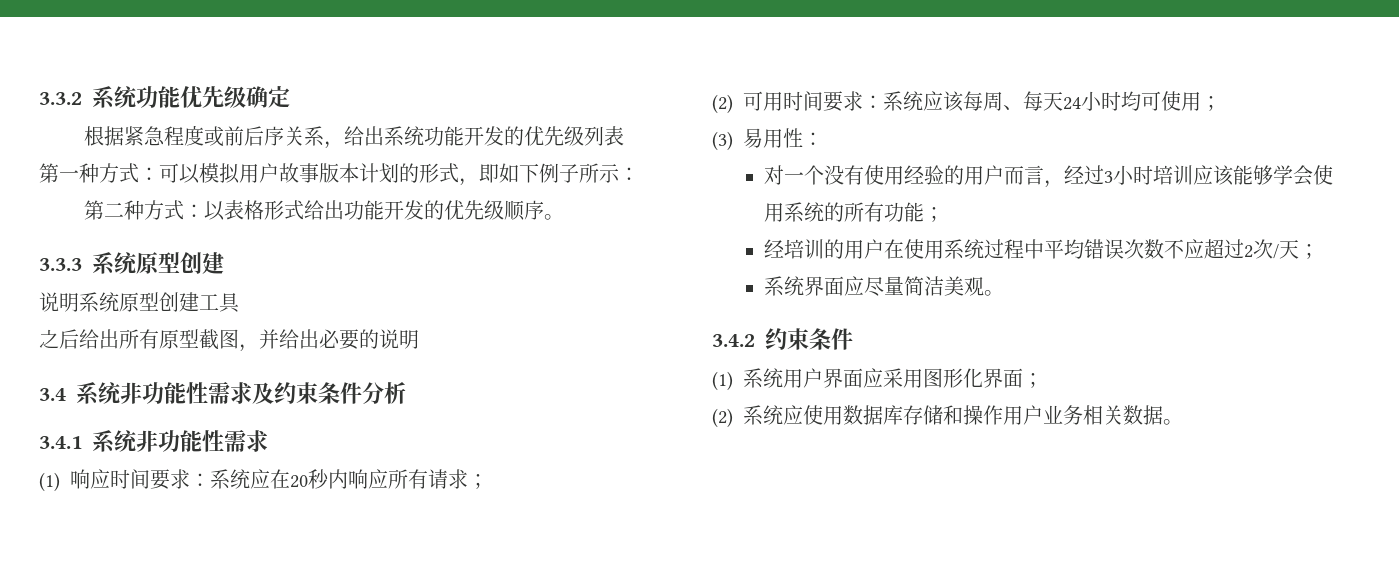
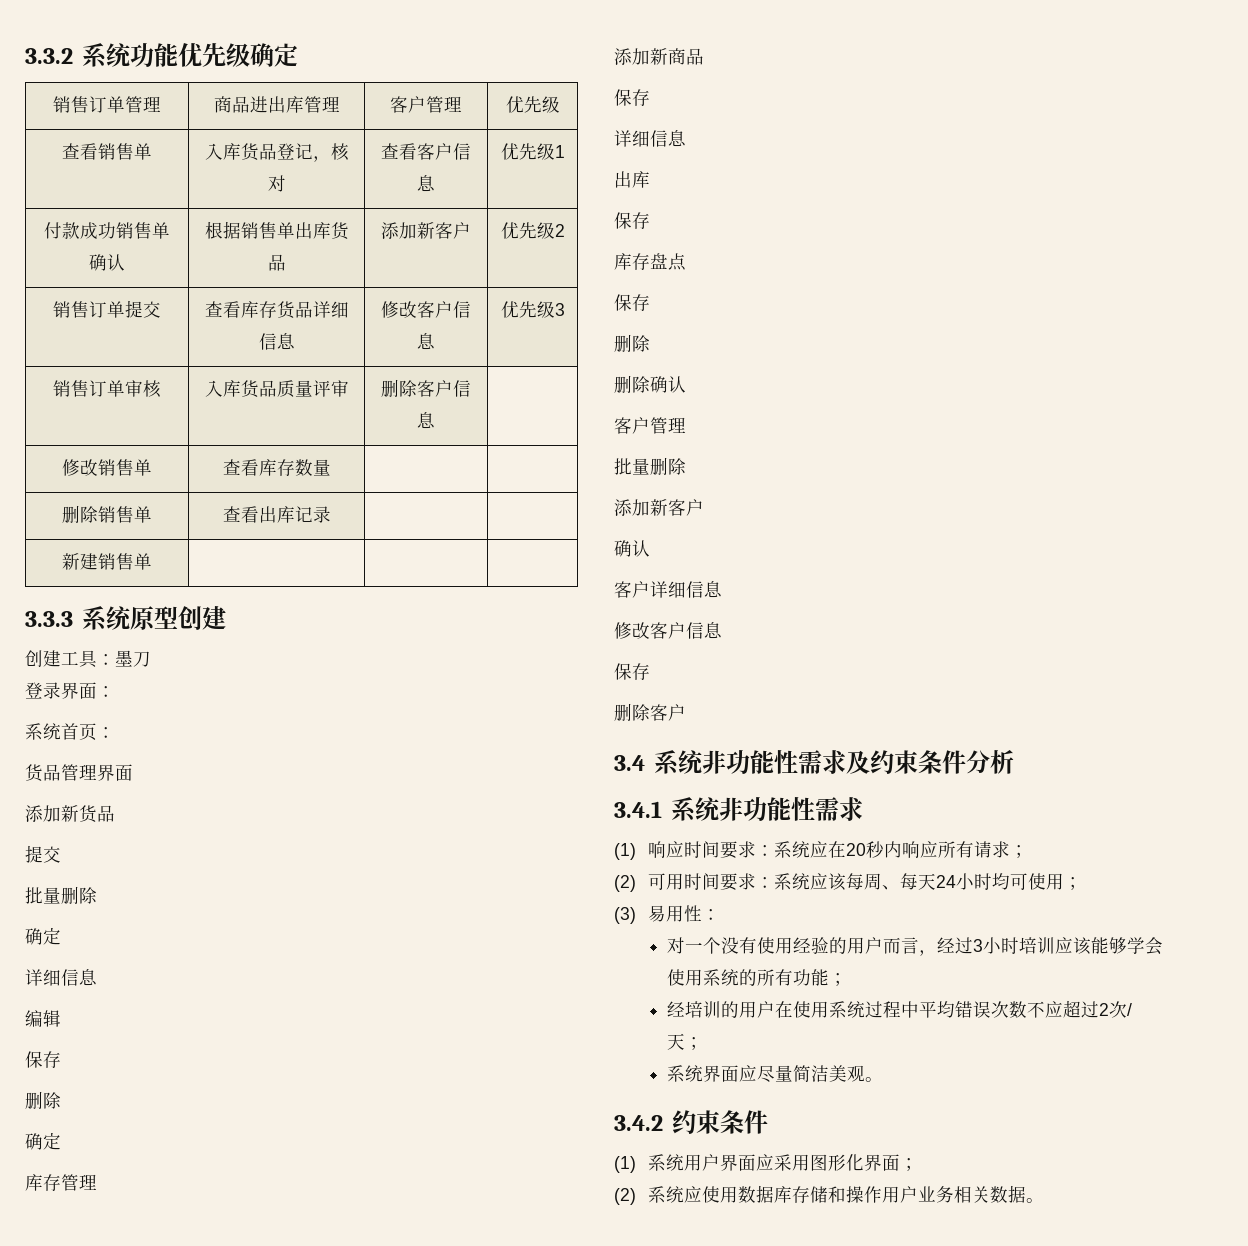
- 根据紧急程度或前后序关系，给出系统功能开发的优先级列表
- 第一种方式：可以模拟用户故事版本计划的形式，即如下例子所示：
- 第二种方式：以表格形式给出功能开发的优先级顺序。
+ 销售订单管理 | 商品进出库管理 | 客户管理 | 优先级
+ 查看销售单 | 入库货品登记，核对 | 查看客户信息 | 优先级1
+ 付款成功销售单确认 | 根据销售单出库货品 | 添加新客户 | 优先级2
+ 销售订单提交 | 查看库存货品详细信息 | 修改客户信息 | 优先级3
+ 销售订单审核 | 入库货品质量评审 | 删除客户信息 |
+ 修改销售单 | 查看库存数量 | |
+ 删除销售单 | 查看出库记录 | |
+ 新建销售单 | | |
- 说明系统原型创建工具
- 之后给出所有原型截图，并给出必要的说明
+ 创建工具：墨刀
+ 登录界面：
+ 系统首页：
+ 货品管理界面
+ 添加新货品
+ 提交
+ 批量删除
+ 确定
+ 详细信息
+ 编辑
+ 保存
+ 删除
+ 确定
+ 库存管理
+ 添加新商品
+ 保存
+ 详细信息
+ 出库
+ 保存
+ 库存盘点
+ 保存
+ 删除
+ 删除确认
+ 客户管理
+ 批量删除
+ 添加新客户
+ 确认
+ 客户详细信息
+ 修改客户信息
+ 保存
+ 删除客户

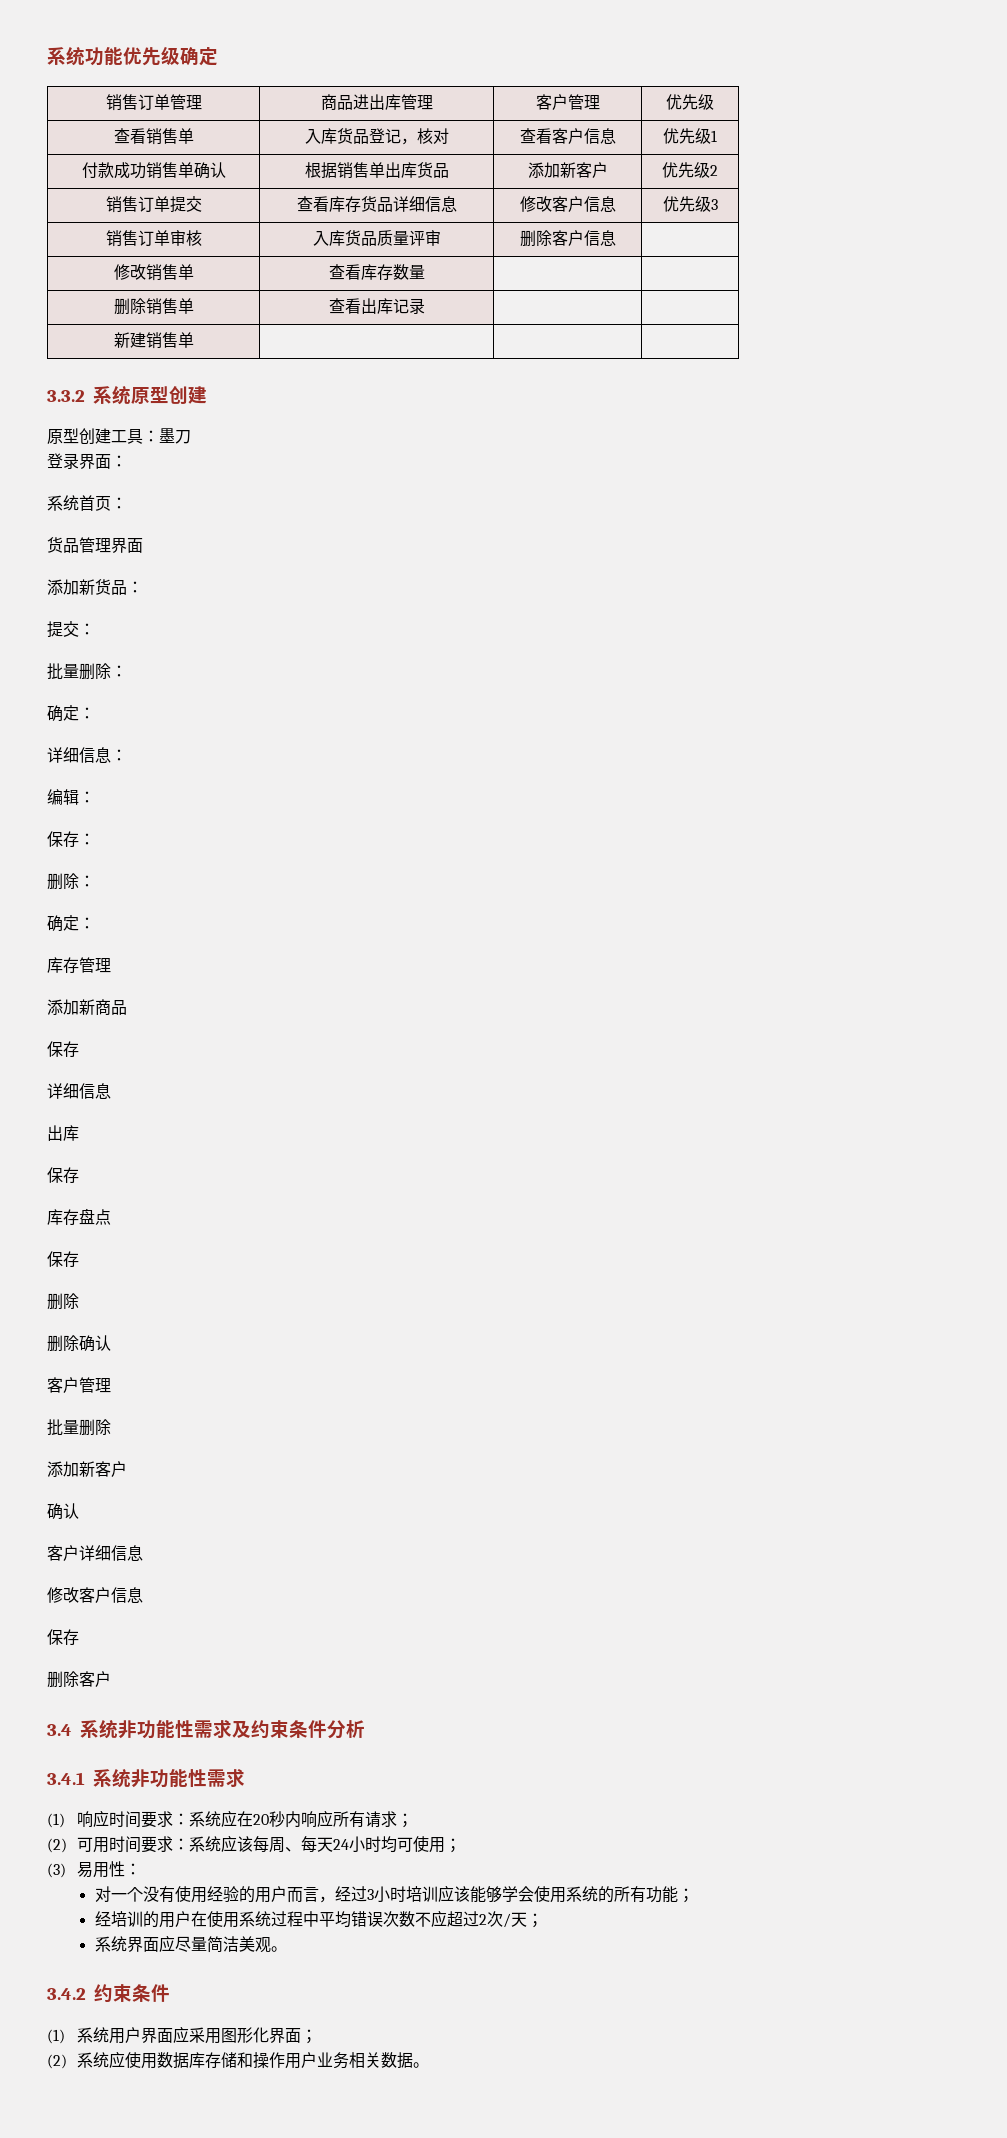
- 3.3.2系统功能优先级确定
+ 系统功能优先级确定
- 3.3.3系统原型创建
+ 3.3.2系统原型创建
- 创建工具：墨刀
+ 原型创建工具：墨刀
- 添加新货品
- 提交
- 批量删除
- 确定
- 详细信息
+ 添加新货品：
+ 提交：
+ 批量删除：
+ 确定：
+ 详细信息：
- 编辑
- 保存
- 删除
- 确定
+ 编辑：
+ 保存：
+ 删除：
+ 确定：

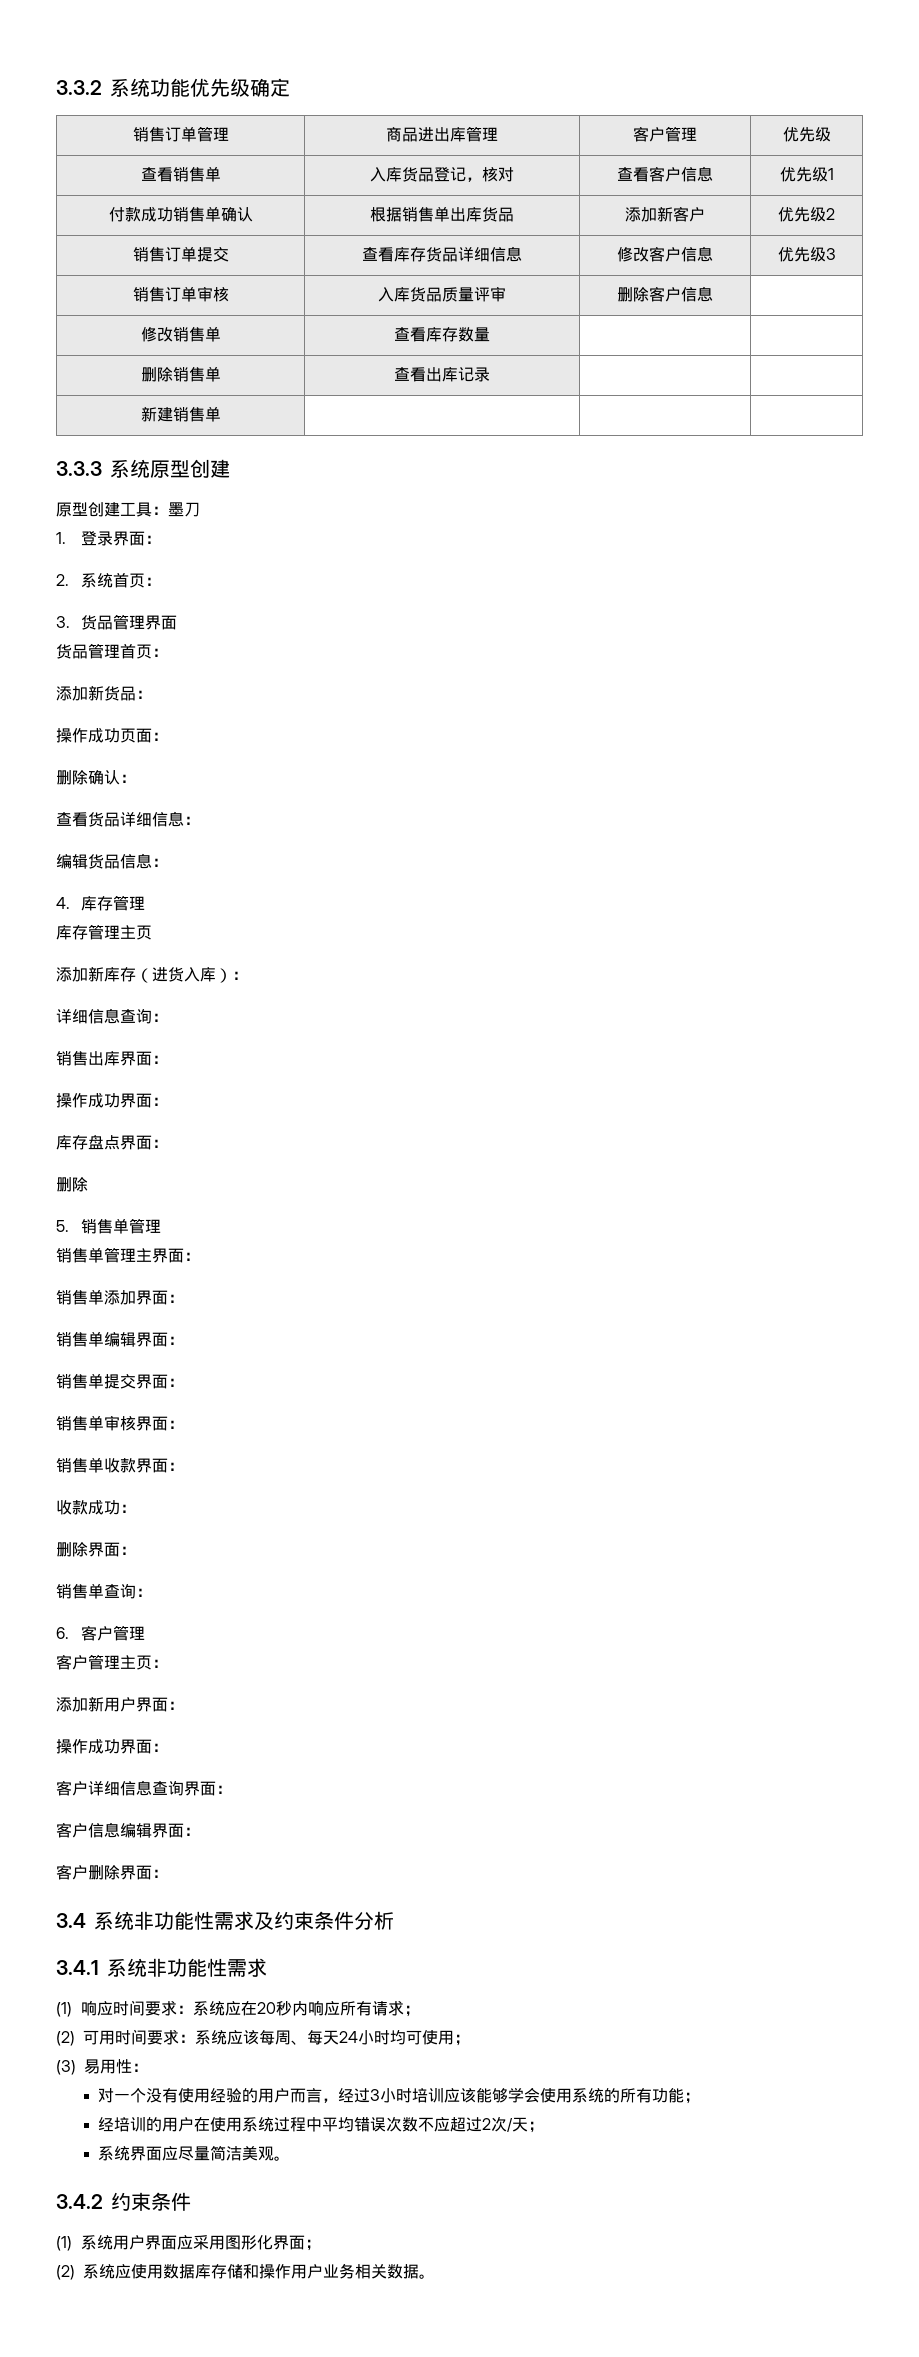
- 系统功能优先级确定
+ 3.3.2系统功能优先级确定
- 3.3.2系统原型创建
+ 3.3.3系统原型创建
- 登录界面：
+ 1.登录界面：
- 系统首页：
+ 2.系统首页：
- 货品管理界面
+ 3.货品管理界面
+ 货品管理首页：
- 提交：
- 批量删除：
- 确定：
- 详细信息：
+ 操作成功页面：
+ 删除确认：
+ 查看货品详细信息：
- 编辑：
- 保存：
- 删除：
- 确定：
- 库存管理
- 添加新商品
- 保存
- 详细信息
- 出库
- 保存
+ 编辑货品信息：
+ 4.库存管理
+ 库存管理主页
+ 添加新库存（进货入库）：
+ 详细信息查询：
+ 销售出库界面：
+ 操作成功界面：
- 库存盘点
- 保存
+ 库存盘点界面：
  删除
- 删除确认
- 客户管理
- 批量删除
- 添加新客户
- 确认
+ 5.销售单管理
+ 销售单管理主界面：
+ 销售单添加界面：
+ 销售单编辑界面：
+ 销售单提交界面：
+ 销售单审核界面：
+ 销售单收款界面：
+ 收款成功：
+ 删除界面：
+ 销售单查询：
+ 6.客户管理
+ 客户管理主页：
+ 添加新用户界面：
+ 操作成功界面：
- 客户详细信息
- 修改客户信息
- 保存
- 删除客户
+ 客户详细信息查询界面：
+ 客户信息编辑界面：
+ 客户删除界面：

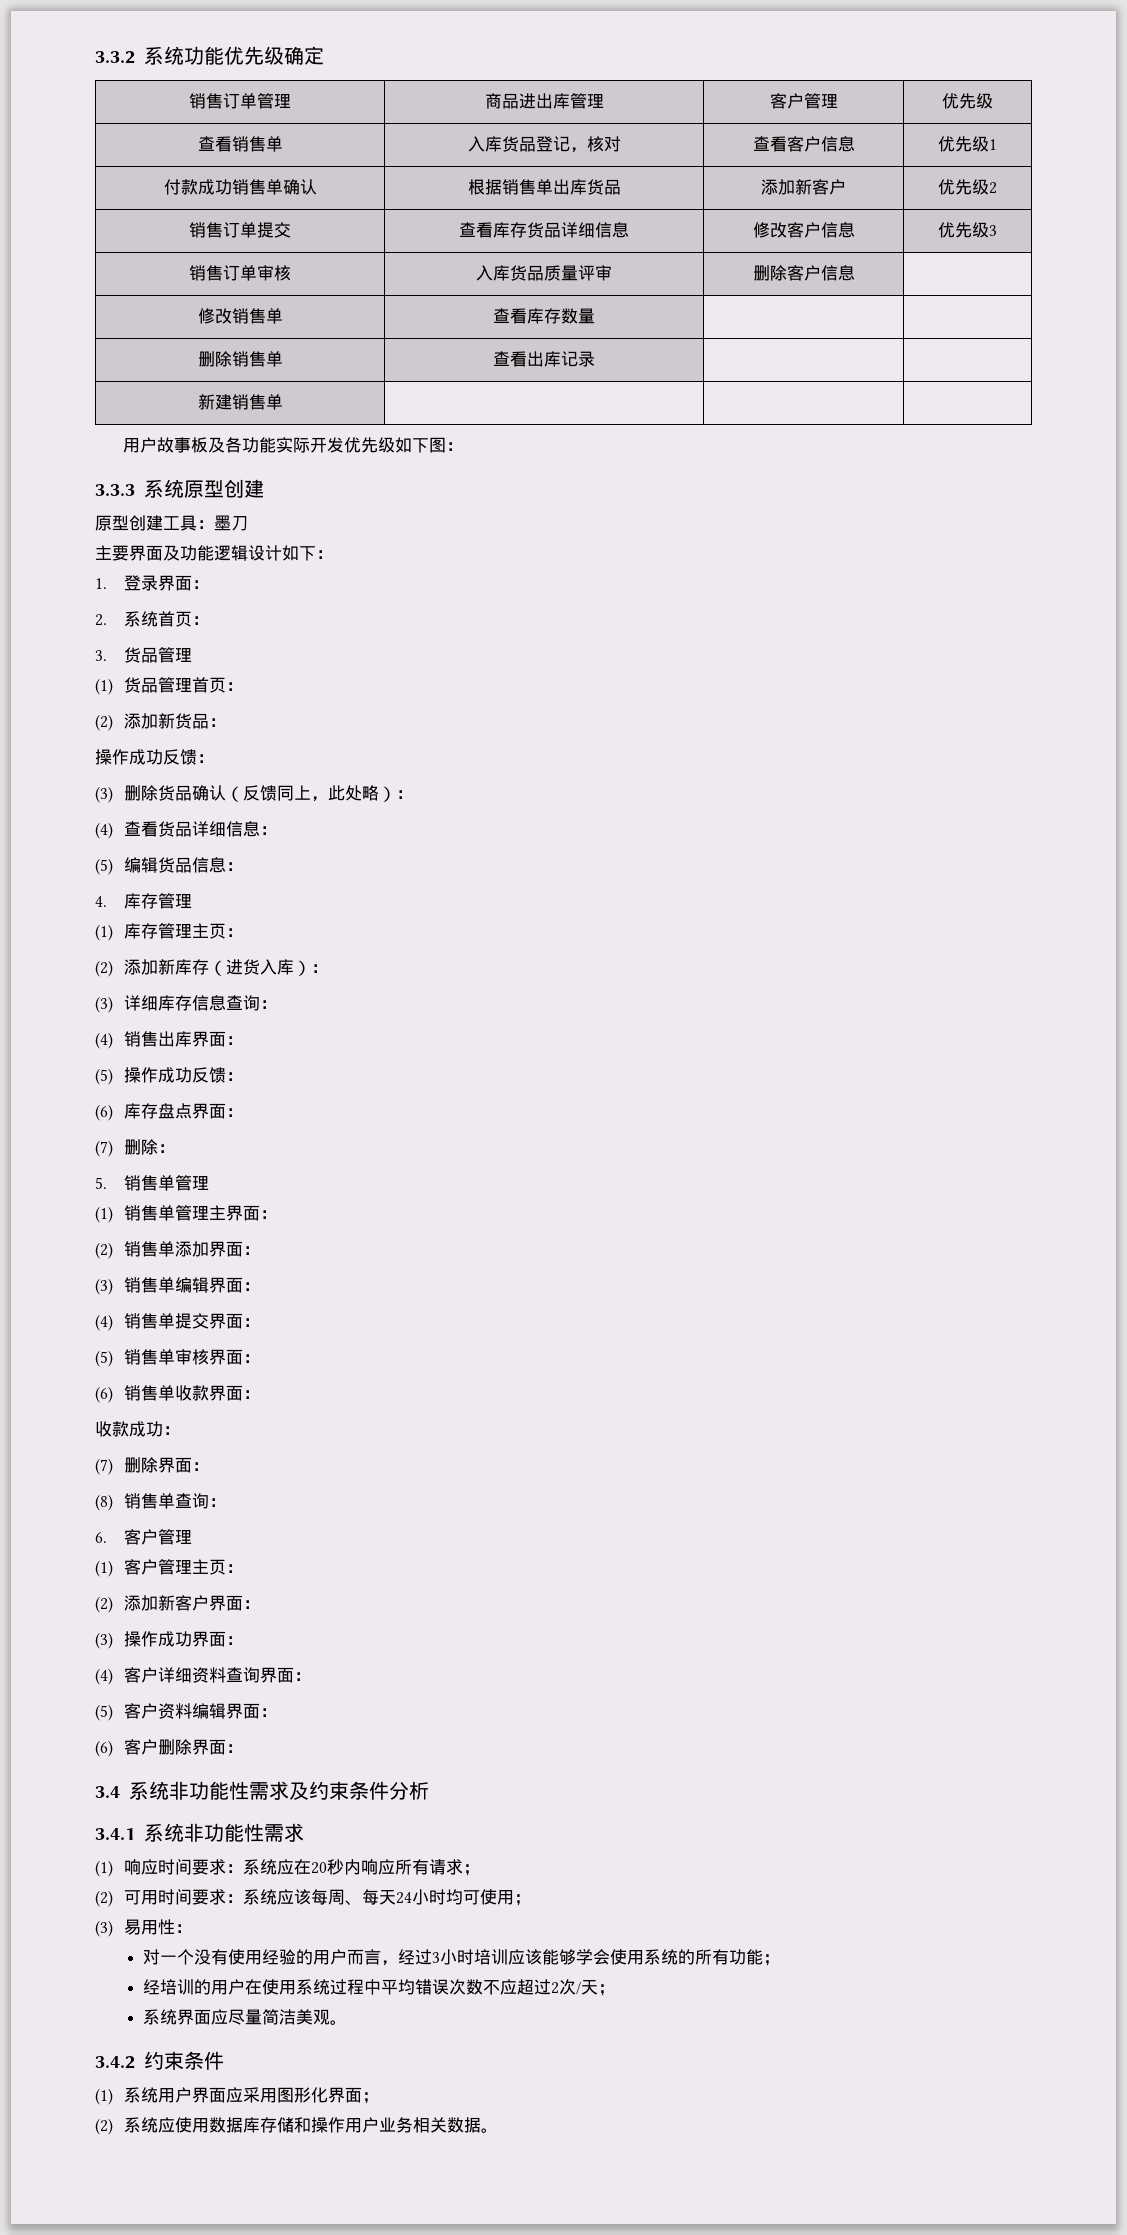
+ 用户故事板及各功能实际开发优先级如下图：
+ 主要界面及功能逻辑设计如下：
- 3.货品管理界面
- 货品管理首页：
+ 3.货品管理
+ (1)货品管理首页：
- 添加新货品：
- 操作成功页面：
- 删除确认：
- 查看货品详细信息：
+ (2)添加新货品：
+ 操作成功反馈：
+ (3)删除货品确认（反馈同上，此处略）：
+ (4)查看货品详细信息：
- 编辑货品信息：
+ (5)编辑货品信息：
- 库存管理主页
- 添加新库存（进货入库）：
+ (1)库存管理主页：
+ (2)添加新库存（进货入库）：
- 详细信息查询：
+ (3)详细库存信息查询：
- 销售出库界面：
- 操作成功界面：
- 库存盘点界面：
- 删除
+ (4)销售出库界面：
+ (5)操作成功反馈：
+ (6)库存盘点界面：
+ (7)删除：
- 销售单管理主界面：
+ (1)销售单管理主界面：
- 销售单添加界面：
+ (2)销售单添加界面：
- 销售单编辑界面：
+ (3)销售单编辑界面：
- 销售单提交界面：
+ (4)销售单提交界面：
- 销售单审核界面：
+ (5)销售单审核界面：
- 销售单收款界面：
+ (6)销售单收款界面：
  收款成功：
- 删除界面：
- 销售单查询：
+ (7)删除界面：
+ (8)销售单查询：
- 客户管理主页：
+ (1)客户管理主页：
- 添加新用户界面：
- 操作成功界面：
- 客户详细信息查询界面：
+ (2)添加新客户界面：
+ (3)操作成功界面：
+ (4)客户详细资料查询界面：
- 客户信息编辑界面：
- 客户删除界面：
+ (5)客户资料编辑界面：
+ (6)客户删除界面：

